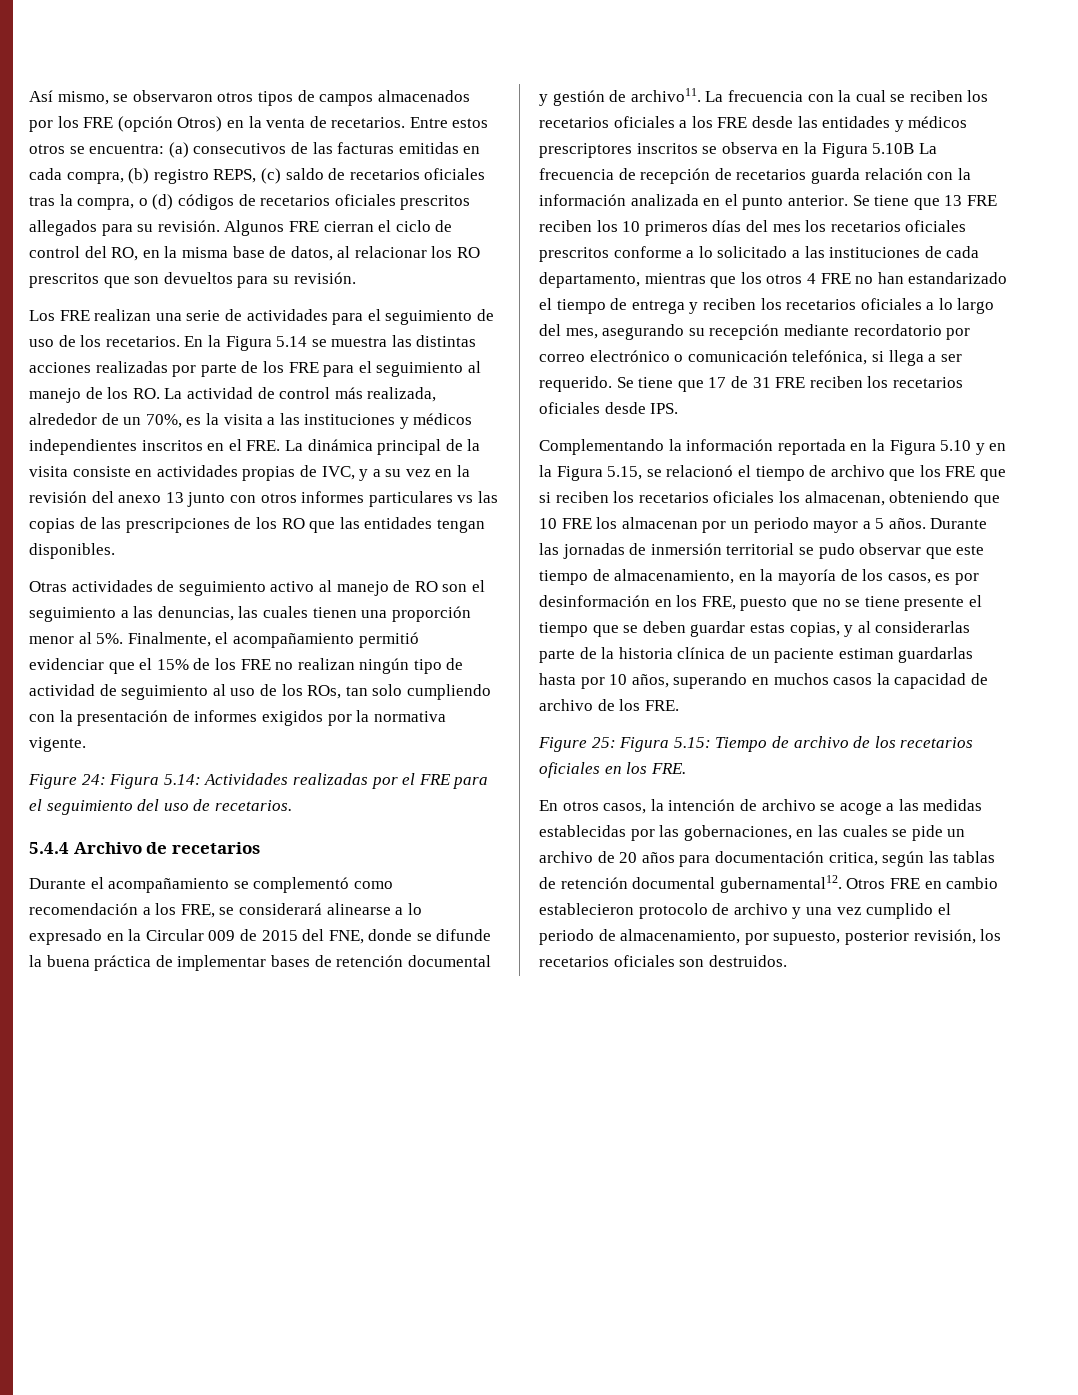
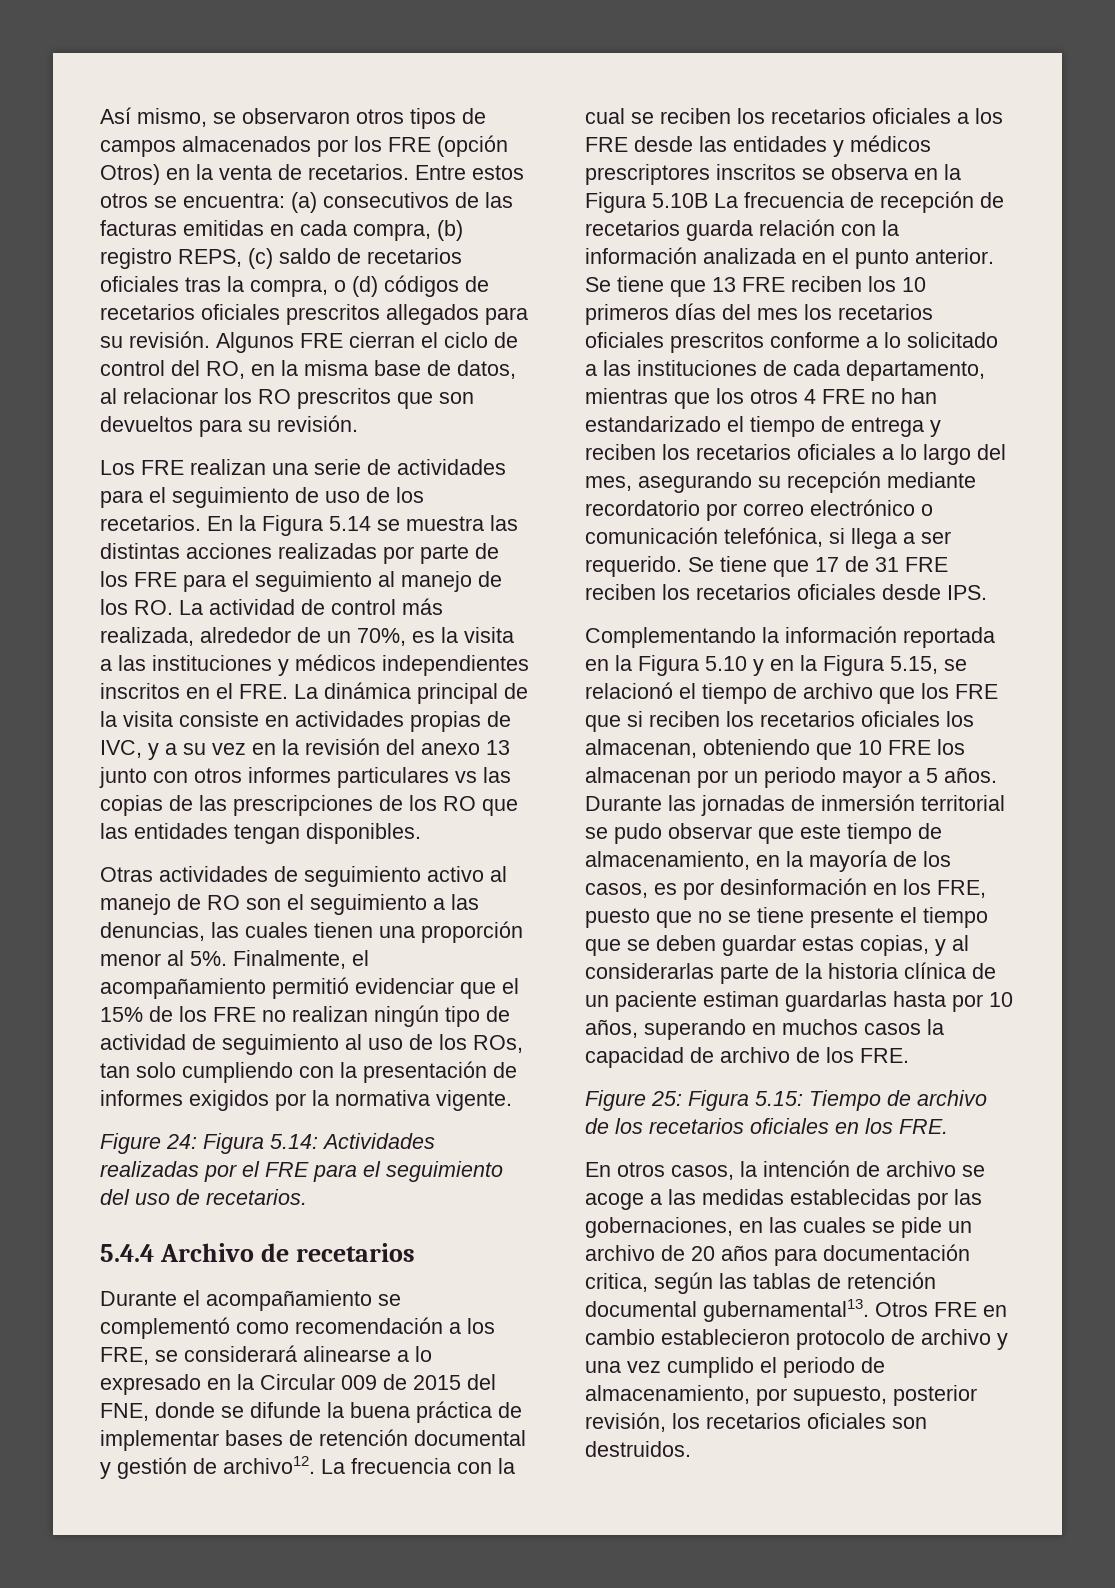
- Durante el acompañamiento se complementó como recomendación a los FRE, se considerará alinearse a lo expresado en la Circular 009 de 2015 del FNE, donde se difunde la buena práctica de implementar bases de retención documental y gestión de archivo11.
+ Durante el acompañamiento se complementó como recomendación a los FRE, se considerará alinearse a lo expresado en la Circular 009 de 2015 del FNE, donde se difunde la buena práctica de implementar bases de retención documental y gestión de archivo12.
- En otros casos, la intención de archivo se acoge a las medidas establecidas por las gobernaciones, en las cuales se pide un archivo de 20 años para documentación critica, según las tablas de retención documental gubernamental12.
+ En otros casos, la intención de archivo se acoge a las medidas establecidas por las gobernaciones, en las cuales se pide un archivo de 20 años para documentación critica, según las tablas de retención documental gubernamental13.

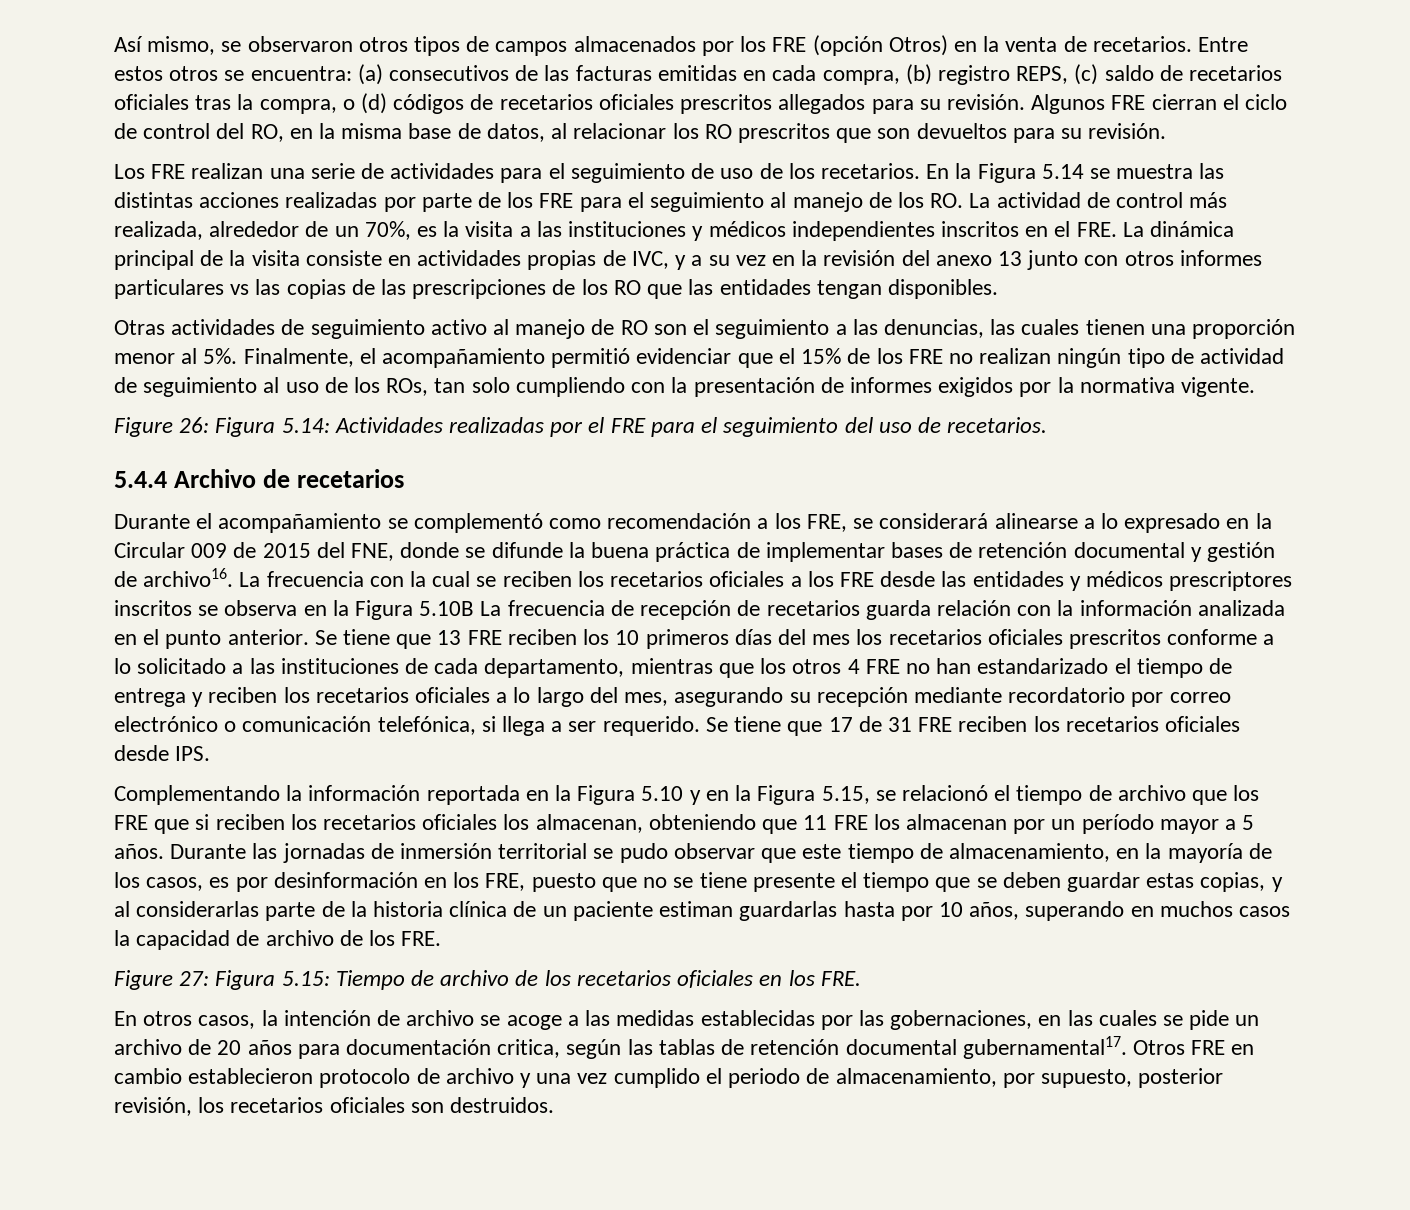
- Figure 24: Figura 5.14: Actividades realizadas por el FRE para el seguimiento del uso de recetarios.
+ Figure 26: Figura 5.14: Actividades realizadas por el FRE para el seguimiento del uso de recetarios.
- Durante el acompañamiento se complementó como recomendación a los FRE, se considerará alinearse a lo expresado en la Circular 009 de 2015 del FNE, donde se difunde la buena práctica de implementar bases de retención documental y gestión de archivo12.
+ Durante el acompañamiento se complementó como recomendación a los FRE, se considerará alinearse a lo expresado en la Circular 009 de 2015 del FNE, donde se difunde la buena práctica de implementar bases de retención documental y gestión de archivo16.
- Complementando la información reportada en la Figura 5.10 y en la Figura 5.15, se relacionó el tiempo de archivo que los FRE que si reciben los recetarios oficiales los almacenan, obteniendo que 10 FRE los almacenan por un periodo mayor a 5 años.
+ Complementando la información reportada en la Figura 5.10 y en la Figura 5.15, se relacionó el tiempo de archivo que los FRE que si reciben los recetarios oficiales los almacenan, obteniendo que 11 FRE los almacenan por un período mayor a 5 años.
- Figure 25: Figura 5.15: Tiempo de archivo de los recetarios oficiales en los FRE.
+ Figure 27: Figura 5.15: Tiempo de archivo de los recetarios oficiales en los FRE.
- En otros casos, la intención de archivo se acoge a las medidas establecidas por las gobernaciones, en las cuales se pide un archivo de 20 años para documentación critica, según las tablas de retención documental gubernamental13.
+ En otros casos, la intención de archivo se acoge a las medidas establecidas por las gobernaciones, en las cuales se pide un archivo de 20 años para documentación critica, según las tablas de retención documental gubernamental17.

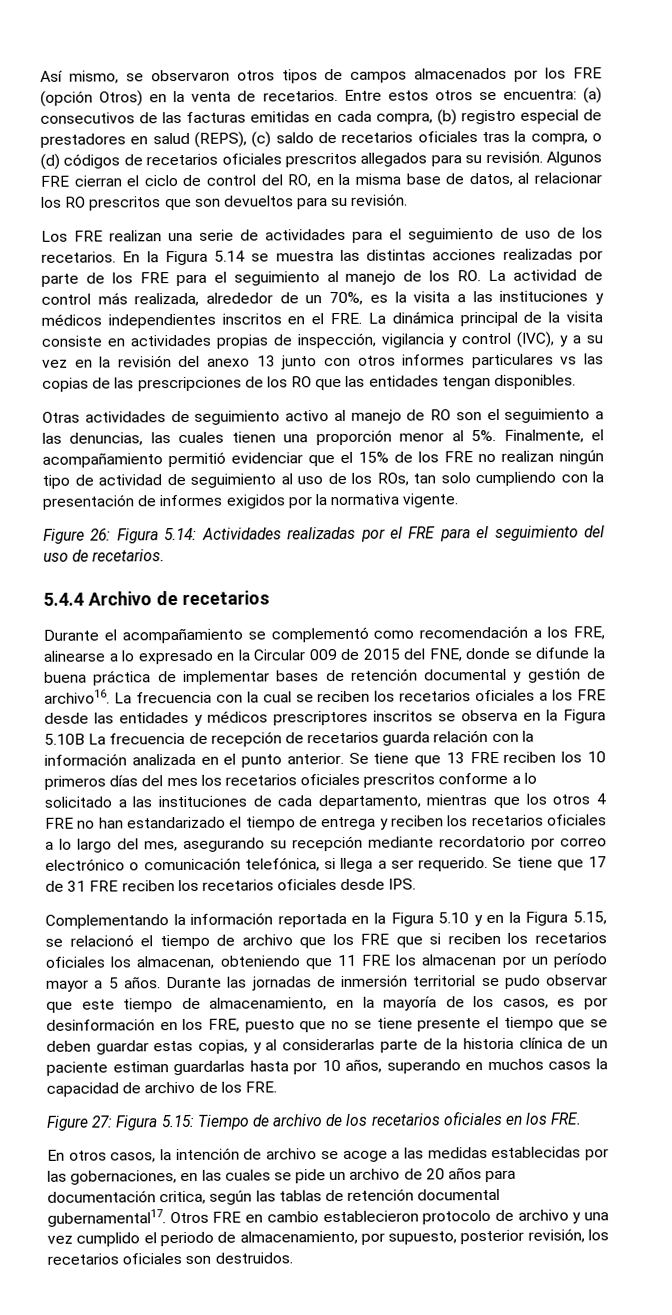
- Entre estos otros se encuentra: (a) consecutivos de las facturas emitidas en cada compra, (b) registro REPS, (c) saldo de recetarios oficiales tras la compra, o (d) códigos de recetarios oficiales prescritos allegados para su revisión.
+ Entre estos otros se encuentra: (a) consecutivos de las facturas emitidas en cada compra, (b) registro especial de prestadores en salud (REPS), (c) saldo de recetarios oficiales tras la compra, o (d) códigos de recetarios oficiales prescritos allegados para su revisión.
- En la Figura 5.14 se muestra las distintas acciones realizadas por parte de los FRE para el seguimiento al manejo de los RO. La actividad de control más realizada, alrededor de un 70%, es la visita a las instituciones y médicos independientes inscritos en el FRE. La dinámica principal de la visita consiste en actividades propias de IVC, y a su vez en la revisión del anexo 13 junto con otros informes particulares vs las copias de las prescripciones de los RO que las entidades tengan disponibles.
+ En la Figura 5.14 se muestra las distintas acciones realizadas por parte de los FRE para el seguimiento al manejo de los RO. La actividad de control más realizada, alrededor de un 70%, es la visita a las instituciones y médicos independientes inscritos en el FRE. La dinámica principal de la visita consiste en actividades propias de inspección, vigilancia y control (IVC), y a su vez en la revisión del anexo 13 junto con otros informes particulares vs las copias de las prescripciones de los RO que las entidades tengan disponibles.
- Durante el acompañamiento se complementó como recomendación a los FRE, se considerará alinearse a lo expresado en la Circular 009 de 2015 del FNE, donde se difunde la buena práctica de implementar bases de retención documental y gestión de archivo16.
+ Durante el acompañamiento se complementó como recomendación a los FRE, alinearse a lo expresado en la Circular 009 de 2015 del FNE, donde se difunde la buena práctica de implementar bases de retención documental y gestión de archivo16.

